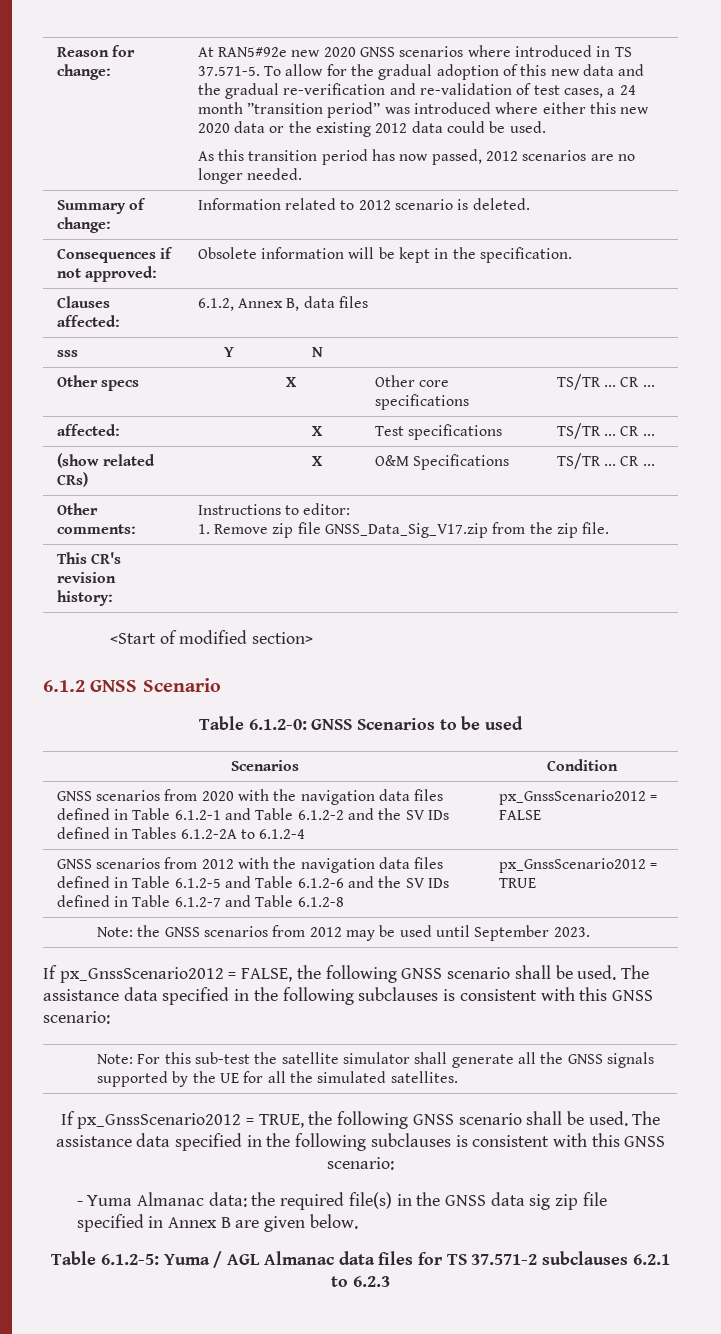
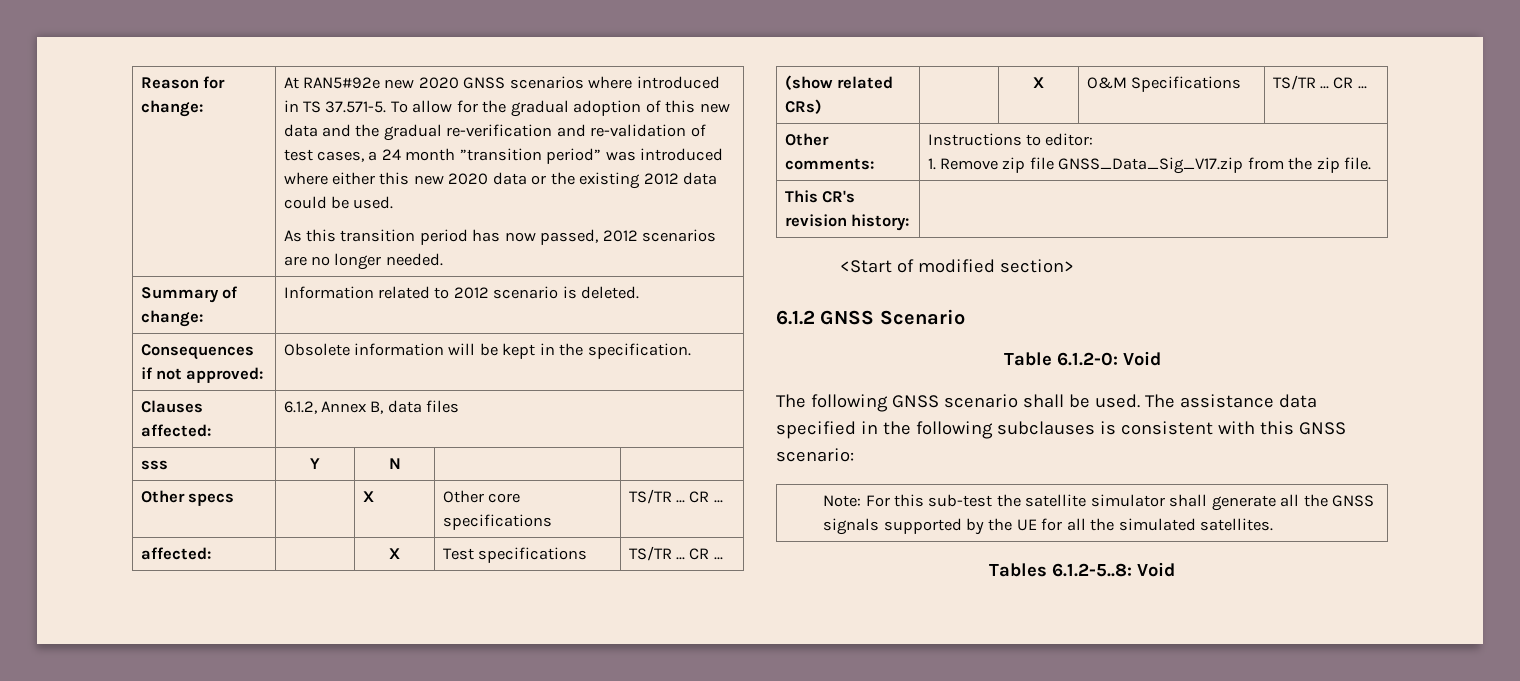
- Table 6.1.2-0: GNSS Scenarios to be used
- Scenarios | Condition
- GNSS scenarios from 2020 with the navigation data files defined in Table 6.1.2-1 and Table 6.1.2-2 and the SV IDs defined in Tables 6.1.2-2A to 6.1.2-4 | px_GnssScenario2012 = FALSE
- GNSS scenarios from 2012 with the navigation data files defined in Table 6.1.2-5 and Table 6.1.2-6 and the SV IDs defined in Table 6.1.2-7 and Table 6.1.2-8 | px_GnssScenario2012 = TRUE
- Note: the GNSS scenarios from 2012 may be used until September 2023.
- If px_GnssScenario2012 = FALSE, the following GNSS scenario shall be used.
+ Table 6.1.2-0: Void
+ The following GNSS scenario shall be used.
- If px_GnssScenario2012 = TRUE, the following GNSS scenario shall be used. The assistance data specified in the following subclauses is consistent with this GNSS scenario:
- - Yuma Almanac data: the required file(s) in the GNSS data sig zip file specified in Annex B are given below.
- Table 6.1.2-5: Yuma / AGL Almanac data files for TS 37.571-2 subclauses 6.2.1 to 6.2.3
+ Tables 6.1.2-5..8: Void

